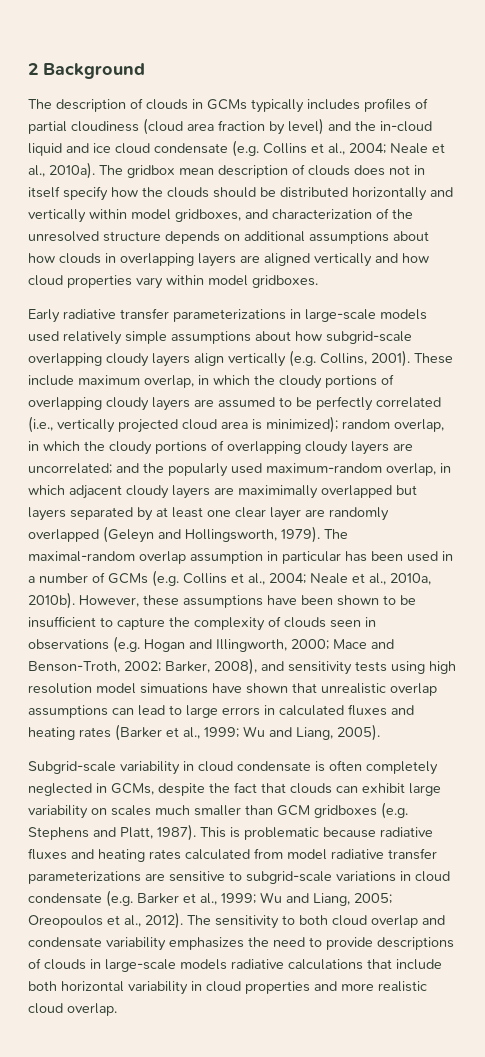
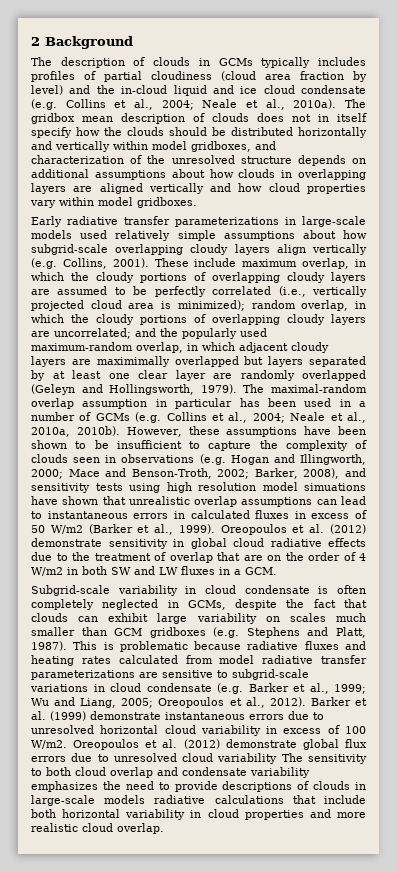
- However, these assumptions have been shown to be insufficient to capture the complexity of clouds seen in observations (e.g. Hogan and Illingworth, 2000; Mace and Benson-Troth, 2002; Barker, 2008), and sensitivity tests using high resolution model simuations have shown that unrealistic overlap assumptions can lead to large errors in calculated fluxes and heating rates (Barker et al., 1999; Wu and Liang, 2005).
+ However, these assumptions have been shown to be insufficient to capture the complexity of clouds seen in observations (e.g. Hogan and Illingworth, 2000; Mace and Benson-Troth, 2002; Barker, 2008), and sensitivity tests using high resolution model simuations have shown that unrealistic overlap assumptions can lead to instantaneous errors in calculated fluxes in excess of 50 W/m2 (Barker et al., 1999). Oreopoulos et al. (2012) demonstrate sensitivity in global cloud radiative effects due to the treatment of overlap that are on the order of 4 W/m2 in both SW and LW fluxes in a GCM.
- The sensitivity to both cloud overlap and condensate variability emphasizes the need to provide descriptions of clouds in large-scale models radiative calculations that include both horizontal variability in cloud properties and more realistic cloud overlap.
+ Barker et al. (1999) demonstrate instantaneous errors due to unresolved horizontal cloud variability in excess of 100 W/m2. Oreopoulos et al. (2012) demonstrate global flux errors due to unresolved cloud variability The sensitivity to both cloud overlap and condensate variability emphasizes the need to provide descriptions of clouds in large-scale models radiative calculations that include both horizontal variability in cloud properties and more realistic cloud overlap.

